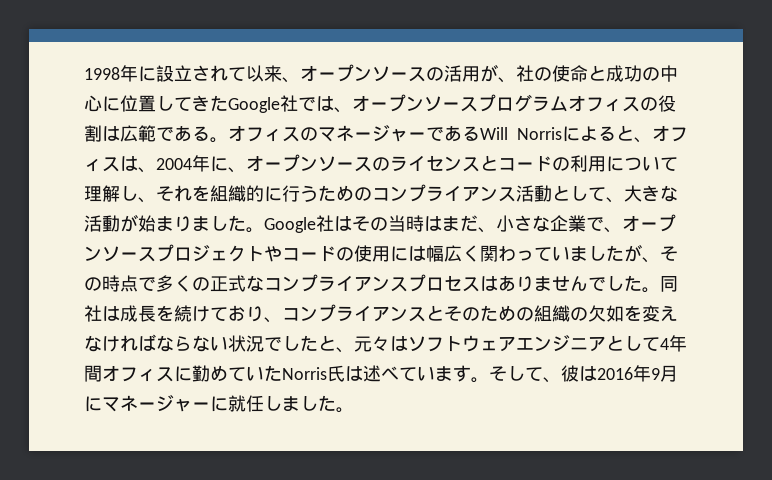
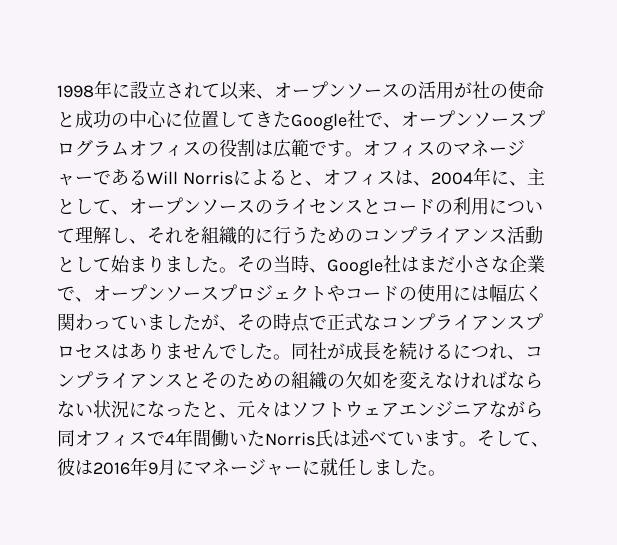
- 1998年に設立されて以来、オープンソースの活用が、社の使命と成功の中心に位置してきたGoogle社では、オープンソースプログラムオフィスの役割は広範である。
+ 1998年に設立されて以来、オープンソースの活用が社の使命と成功の中心に位置してきたGoogle社で、オープンソースプログラムオフィスの役割は広範です。
- オフィスのマネージャーであるWill Norrisによると、オフィスは、2004年に、オープンソースのライセンスとコードの利用について理解し、それを組織的に行うためのコンプライアンス活動として、大きな活動が始まりました。Google社はその当時はまだ、小さな企業で、オープンソースプロジェクトやコードの使用には幅広く関わっていましたが、その時点で多くの正式なコンプライアンスプロセスはありませんでした。
+ オフィスのマネージャーであるWill Norrisによると、オフィスは、2004年に、主として、オープンソースのライセンスとコードの利用について理解し、それを組織的に行うためのコンプライアンス活動として始まりました。その当時、Google社はまだ小さな企業で、オープンソースプロジェクトやコードの使用には幅広く関わっていましたが、その時点で正式なコンプライアンスプロセスはありませんでした。
- 同社は成長を続けており、コンプライアンスとそのための組織の欠如を変えなければならない状況でしたと、元々はソフトウェアエンジニアとして4年間オフィスに勤めていたNorris氏は述べています。
+ 同社が成長を続けるにつれ、コンプライアンスとそのための組織の欠如を変えなければならない状況になったと、元々はソフトウェアエンジニアながら同オフィスで4年間働いたNorris氏は述べています。

